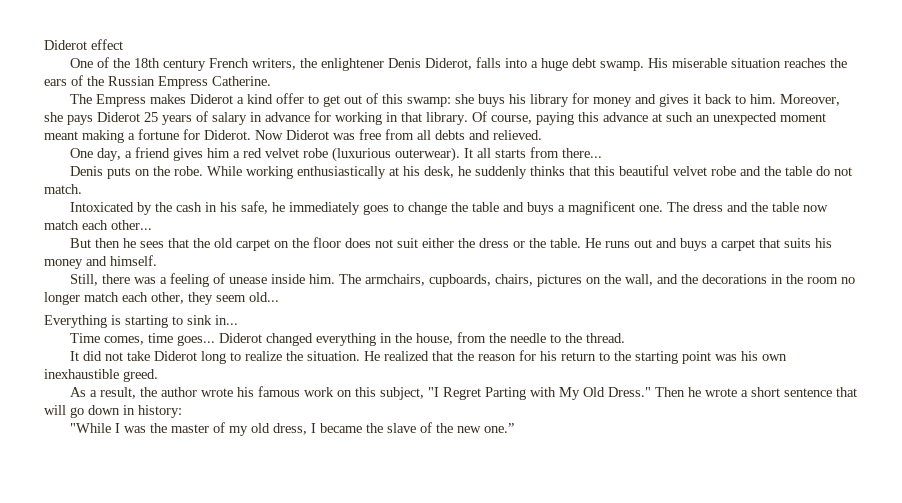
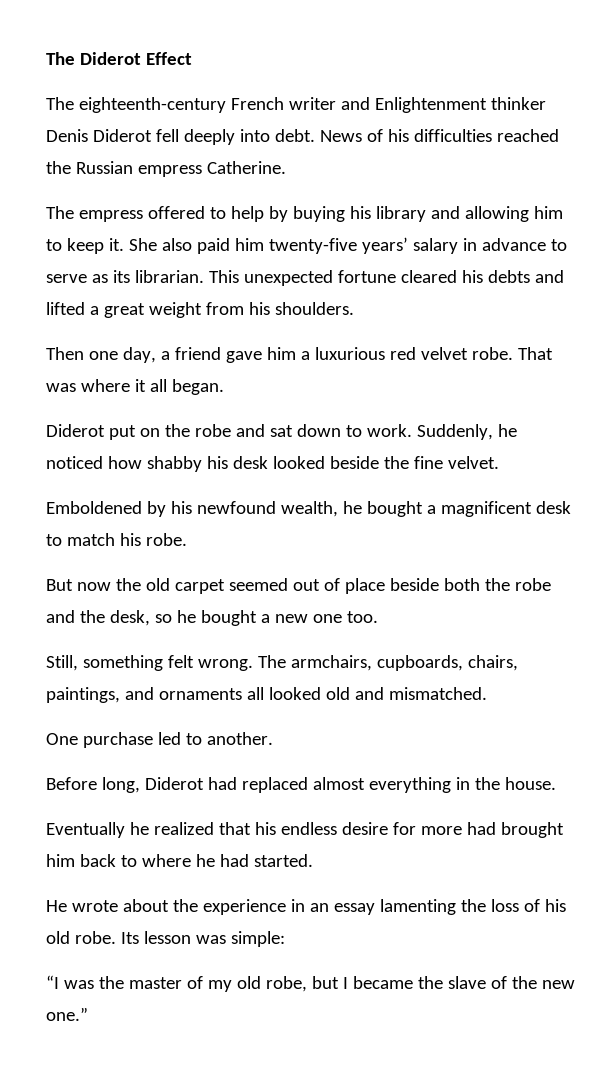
- Diderot effect
- One of the 18th century French writers, the enlightener Denis Diderot, falls into a huge debt swamp. His miserable situation reaches the ears of the Russian Empress Catherine.
+ The Diderot Effect
+ The eighteenth-century French writer and Enlightenment thinker Denis Diderot fell deeply into debt. News of his difficulties reached the Russian empress Catherine.
- The Empress makes Diderot a kind offer to get out of this swamp: she buys his library for money and gives it back to him. Moreover, she pays Diderot 25 years of salary in advance for working in that library. Of course, paying this advance at such an unexpected moment meant making a fortune for Diderot. Now Diderot was free from all debts and relieved.
- One day, a friend gives him a red velvet robe (luxurious outerwear). It all starts from there...
- Denis puts on the robe. While working enthusiastically at his desk, he suddenly thinks that this beautiful velvet robe and the table do not match.
- Intoxicated by the cash in his safe, he immediately goes to change the table and buys a magnificent one. The dress and the table now match each other...
- But then he sees that the old carpet on the floor does not suit either the dress or the table. He runs out and buys a carpet that suits his money and himself.
- Still, there was a feeling of unease inside him. The armchairs, cupboards, chairs, pictures on the wall, and the decorations in the room no longer match each other, they seem old...
- Everything is starting to sink in...
- Time comes, time goes... Diderot changed everything in the house, from the needle to the thread.
- It did not take Diderot long to realize the situation. He realized that the reason for his return to the starting point was his own inexhaustible greed.
- As a result, the author wrote his famous work on this subject, "I Regret Parting with My Old Dress." Then he wrote a short sentence that will go down in history:
- "While I was the master of my old dress, I became the slave of the new one.”
+ The empress offered to help by buying his library and allowing him to keep it. She also paid him twenty-five years’ salary in advance to serve as its librarian. This unexpected fortune cleared his debts and lifted a great weight from his shoulders.
+ Then one day, a friend gave him a luxurious red velvet robe. That was where it all began.
+ Diderot put on the robe and sat down to work. Suddenly, he noticed how shabby his desk looked beside the fine velvet.
+ Emboldened by his newfound wealth, he bought a magnificent desk to match his robe.
+ But now the old carpet seemed out of place beside both the robe and the desk, so he bought a new one too.
+ Still, something felt wrong. The armchairs, cupboards, chairs, paintings, and ornaments all looked old and mismatched.
+ One purchase led to another.
+ Before long, Diderot had replaced almost everything in the house.
+ Eventually he realized that his endless desire for more had brought him back to where he had started.
+ He wrote about the experience in an essay lamenting the loss of his old robe. Its lesson was simple:
+ “I was the master of my old robe, but I became the slave of the new one.”

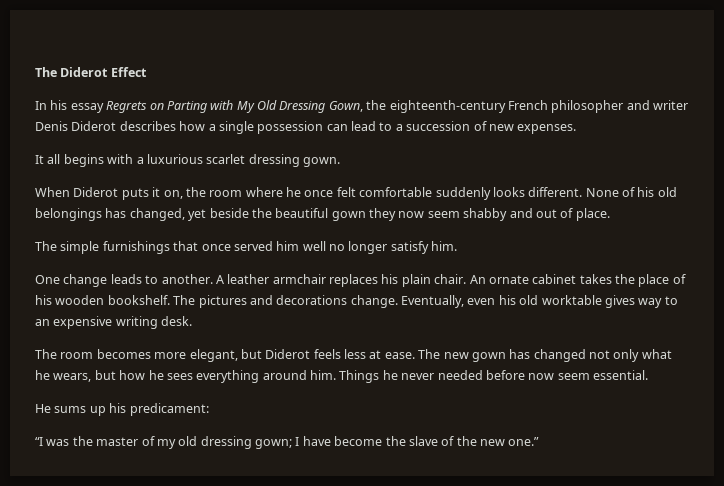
- The eighteenth-century French writer and Enlightenment thinker Denis Diderot fell deeply into debt. News of his difficulties reached the Russian empress Catherine.
- The empress offered to help by buying his library and allowing him to keep it. She also paid him twenty-five years’ salary in advance to serve as its librarian. This unexpected fortune cleared his debts and lifted a great weight from his shoulders.
- Then one day, a friend gave him a luxurious red velvet robe. That was where it all began.
- Diderot put on the robe and sat down to work. Suddenly, he noticed how shabby his desk looked beside the fine velvet.
- Emboldened by his newfound wealth, he bought a magnificent desk to match his robe.
- But now the old carpet seemed out of place beside both the robe and the desk, so he bought a new one too.
- Still, something felt wrong. The armchairs, cupboards, chairs, paintings, and ornaments all looked old and mismatched.
- One purchase led to another.
- Before long, Diderot had replaced almost everything in the house.
- Eventually he realized that his endless desire for more had brought him back to where he had started.
- He wrote about the experience in an essay lamenting the loss of his old robe. Its lesson was simple:
+ In his essay Regrets on Parting with My Old Dressing Gown, the eighteenth-century French philosopher and writer Denis Diderot describes how a single possession can lead to a succession of new expenses.
+ It all begins with a luxurious scarlet dressing gown.
+ When Diderot puts it on, the room where he once felt comfortable suddenly looks different. None of his old belongings has changed, yet beside the beautiful gown they now seem shabby and out of place.
+ The simple furnishings that once served him well no longer satisfy him.
+ One change leads to another. A leather armchair replaces his plain chair. An ornate cabinet takes the place of his wooden bookshelf. The pictures and decorations change. Eventually, even his old worktable gives way to an expensive writing desk.
+ The room becomes more elegant, but Diderot feels less at ease. The new gown has changed not only what he wears, but how he sees everything around him. Things he never needed before now seem essential.
+ He sums up his predicament:
- “I was the master of my old robe, but I became the slave of the new one.”
+ “I was the master of my old dressing gown; I have become the slave of the new one.”

